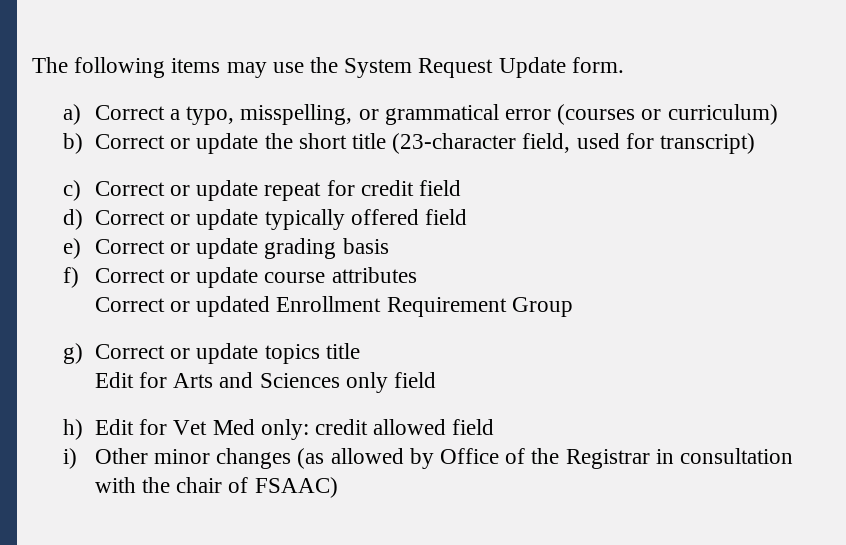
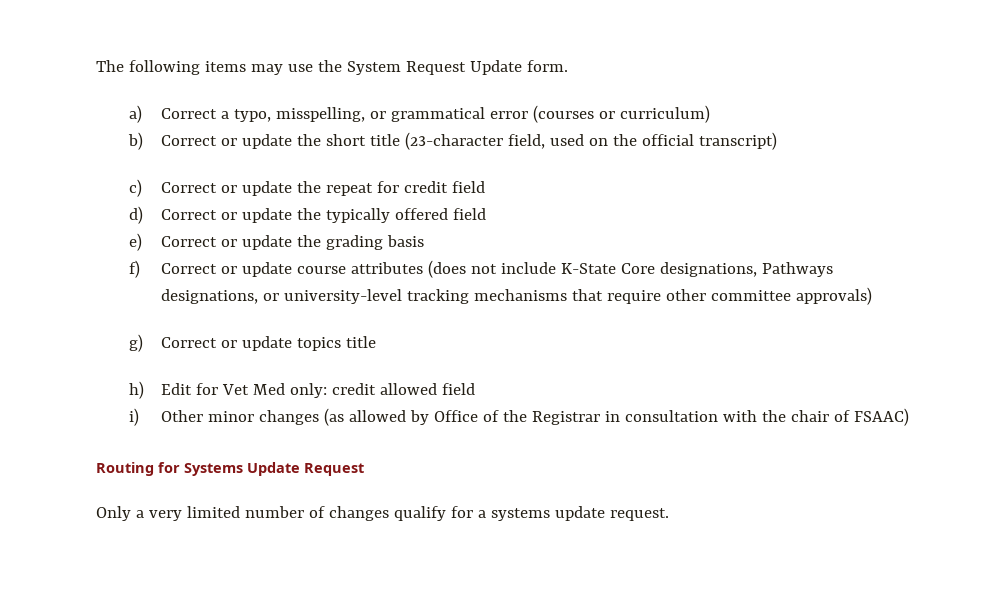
- b) Correct or update the short title (23-character field, used for transcript)
+ b) Correct or update the short title (23-character field, used on the official transcript)
- c) Correct or update repeat for credit field
+ c) Correct or update the repeat for credit field
- d) Correct or update typically offered field
+ d) Correct or update the typically offered field
- e) Correct or update grading basis
+ e) Correct or update the grading basis
- f) Correct or update course attributes
- Correct or updated Enrollment Requirement Group
+ f) Correct or update course attributes (does not include K-State Core designations, Pathways designations, or university-level tracking mechanisms that require other committee approvals)
- Edit for Arts and Sciences only field
+ Routing for Systems Update Request
+ Only a very limited number of changes qualify for a systems update request.

